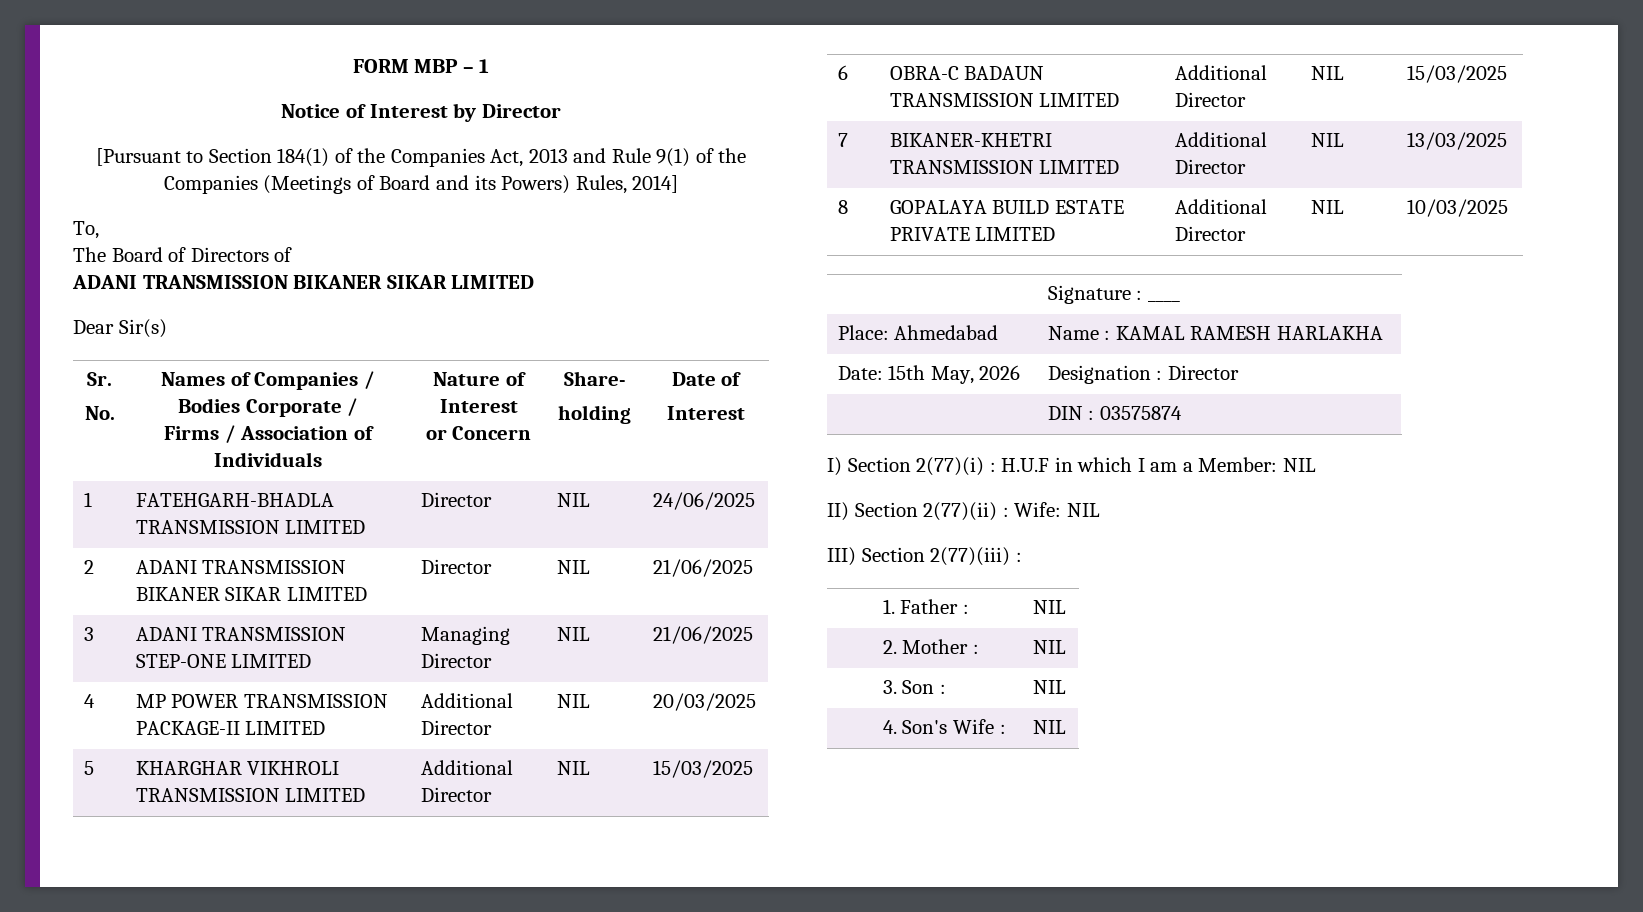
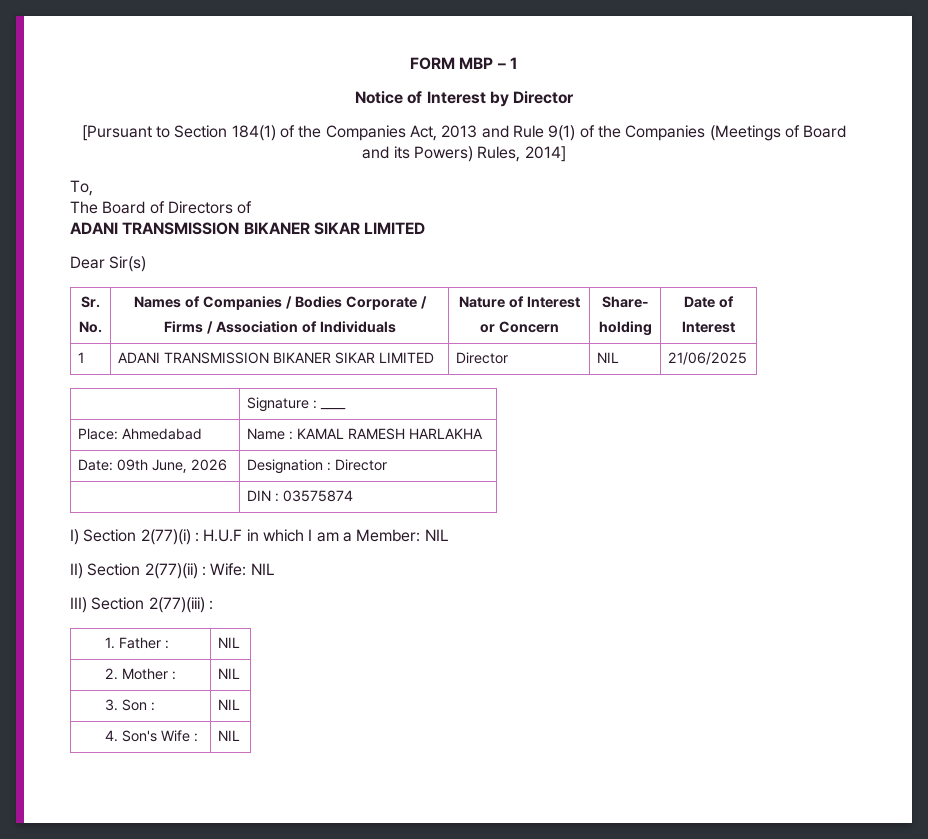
- 1 | FATEHGARH-BHADLA TRANSMISSION LIMITED | Director | NIL | 24/06/2025
- 2 | ADANI TRANSMISSION BIKANER SIKAR LIMITED | Director | NIL | 21/06/2025
+ 1 | ADANI TRANSMISSION BIKANER SIKAR LIMITED | Director | NIL | 21/06/2025
- 3 | ADANI TRANSMISSION STEP-ONE LIMITED | Managing Director | NIL | 21/06/2025
- 4 | MP POWER TRANSMISSION PACKAGE-II LIMITED | Additional Director | NIL | 20/03/2025
- 5 | KHARGHAR VIKHROLI TRANSMISSION LIMITED | Additional Director | NIL | 15/03/2025
- 6 | OBRA-C BADAUN TRANSMISSION LIMITED | Additional Director | NIL | 15/03/2025
- 7 | BIKANER-KHETRI TRANSMISSION LIMITED | Additional Director | NIL | 13/03/2025
- 8 | GOPALAYA BUILD ESTATE PRIVATE LIMITED | Additional Director | NIL | 10/03/2025
- Date: 15th May, 2026 | Designation : Director
+ Date: 09th June, 2026 | Designation : Director

